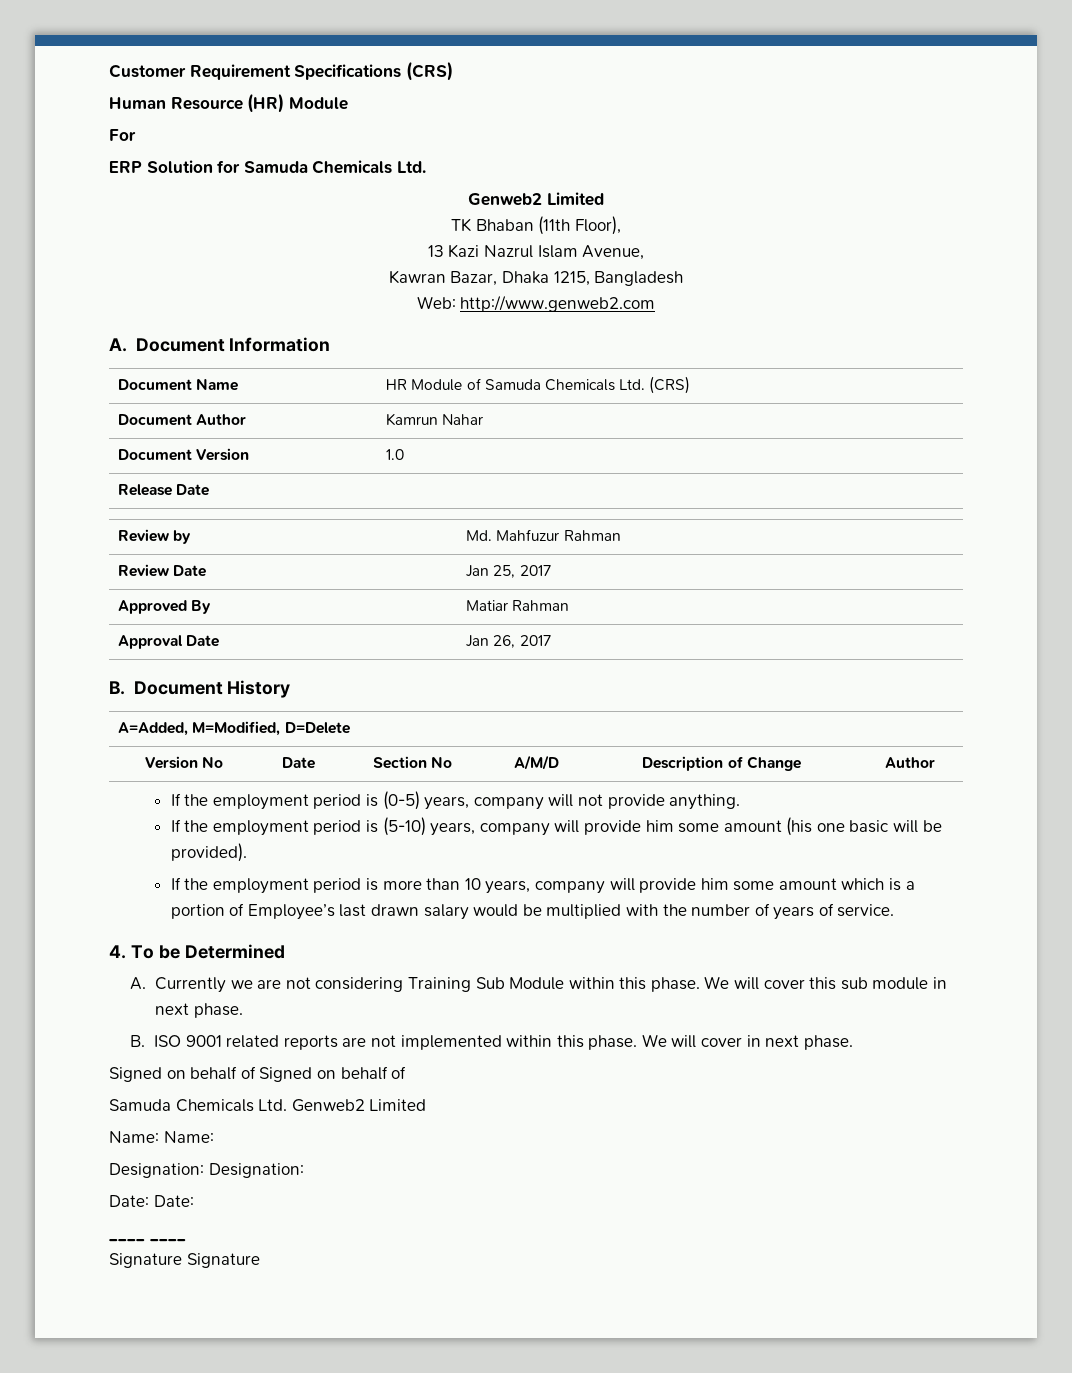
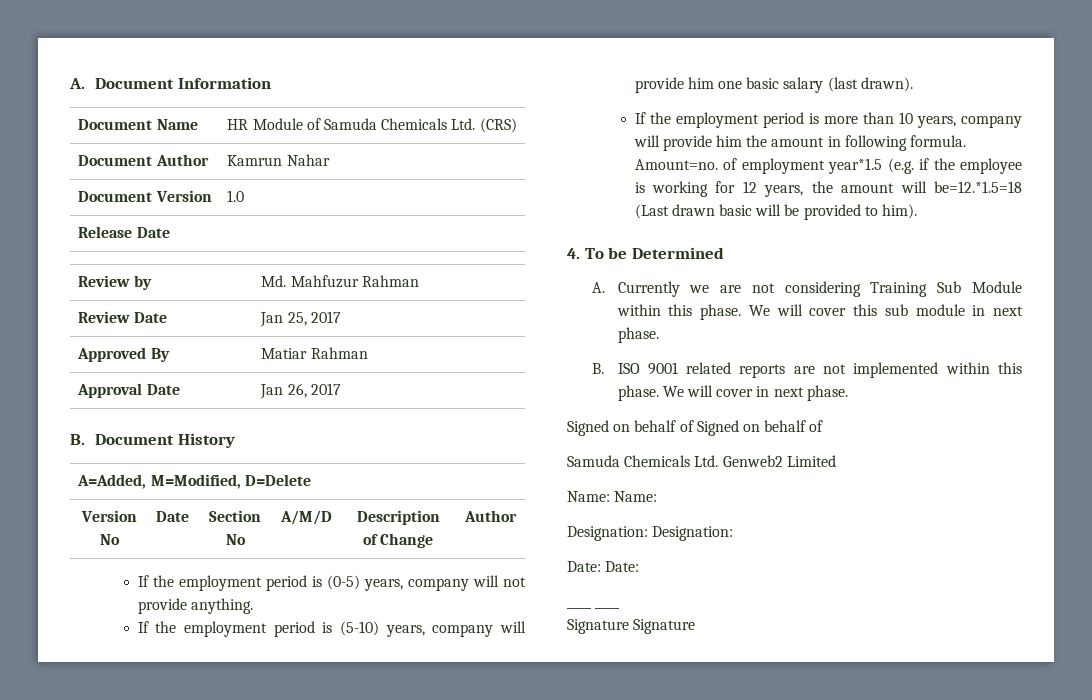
- Customer Requirement Specifications (CRS)
- Human Resource (HR) Module
- For
- ERP Solution for Samuda Chemicals Ltd.
- Genweb2 Limited
- TK Bhaban (11th Floor),
- 13 Kazi Nazrul Islam Avenue,
- Kawran Bazar, Dhaka 1215, Bangladesh
- Web: http://www.genweb2.com
- If the employment period is (5-10) years, company will provide him some amount (his one basic will be provided).
+ If the employment period is (5-10) years, company will provide him one basic salary (last drawn).
- If the employment period is more than 10 years, company will provide him some amount which is a portion of Employee’s last drawn salary would be multiplied with the number of years of service.
+ If the employment period is more than 10 years, company will provide him the amount in following formula. Amount=no. of employment year*1.5 (e.g. if the employee is working for 12 years, the amount will be=12.*1.5=18 (Last drawn basic will be provided to him).

